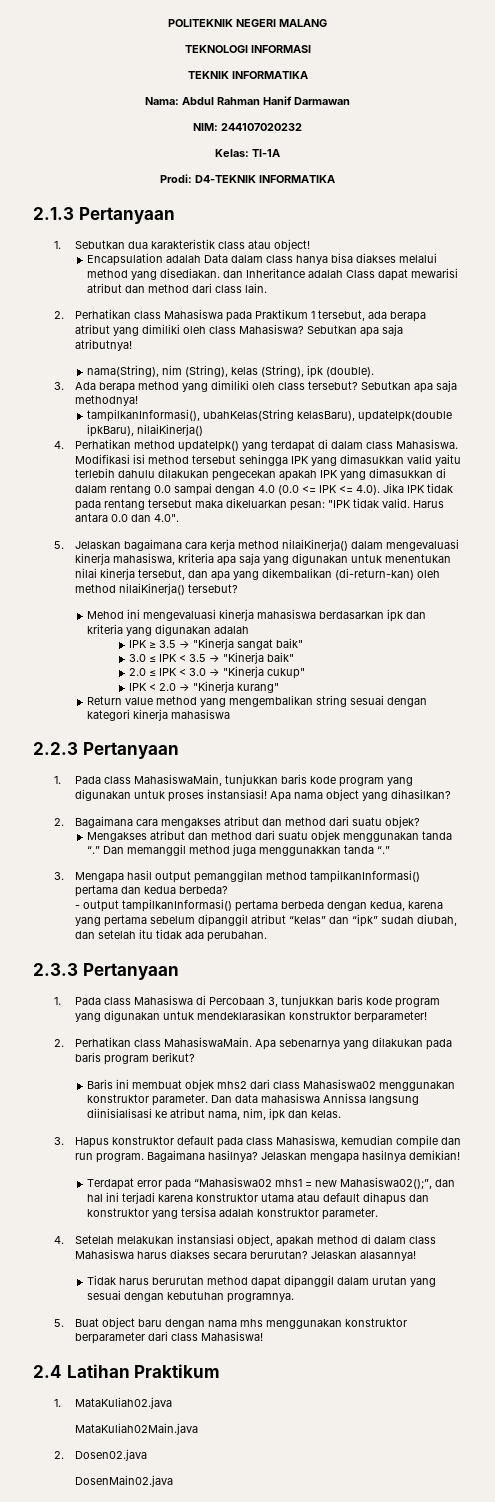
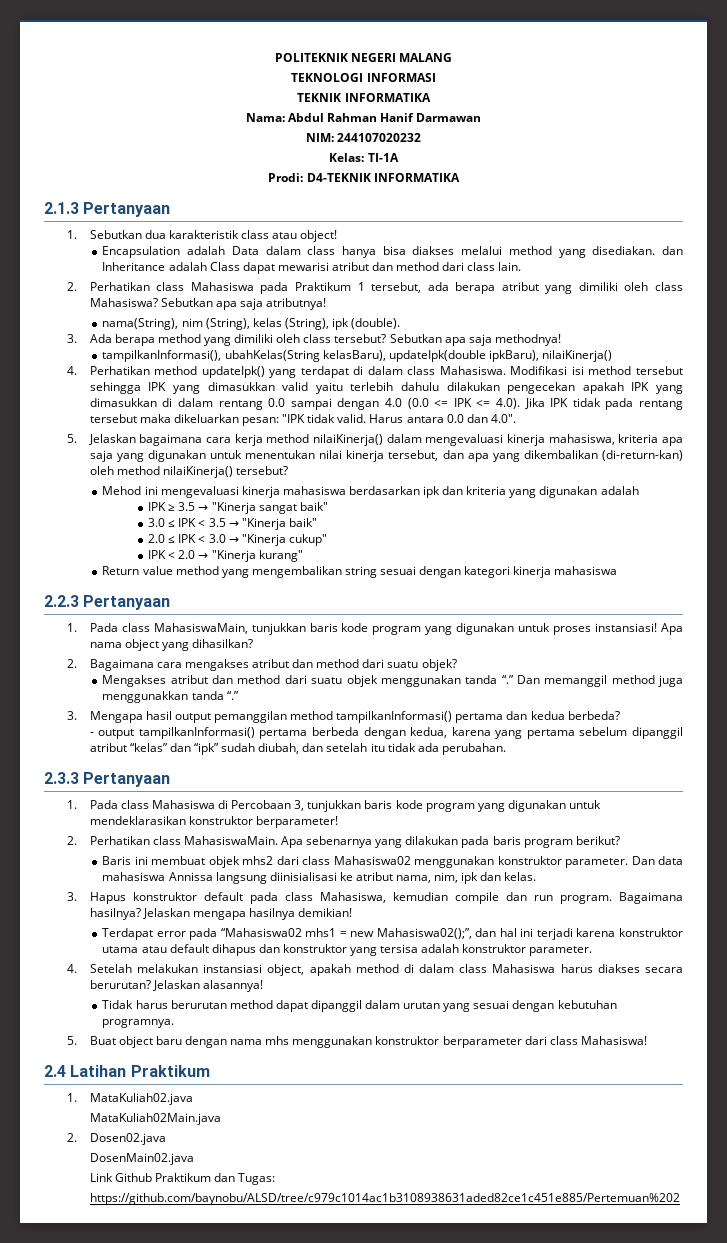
+ Link Github Praktikum dan Tugas:
+ https://github.com/baynobu/ALSD/tree/c979c1014ac1b3108938631aded82ce1c451e885/Pertemuan%202

